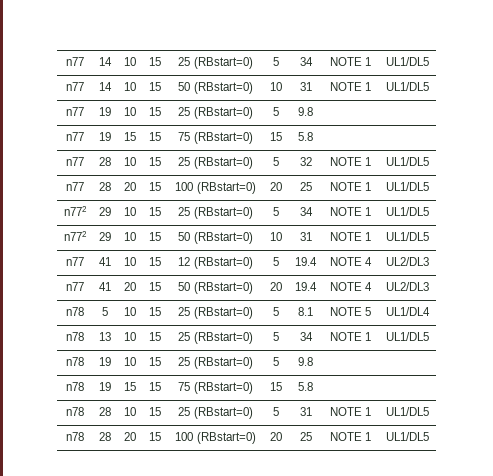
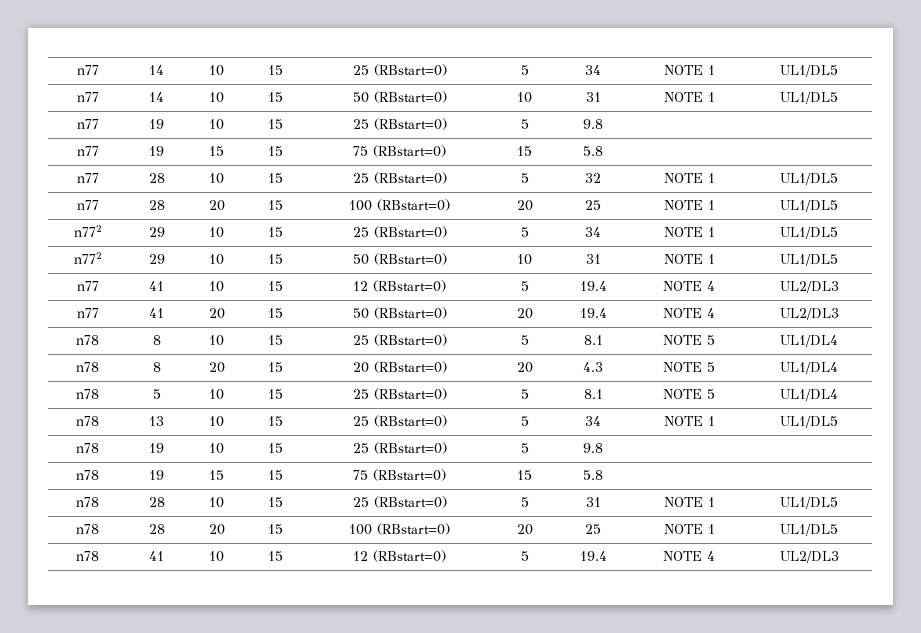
+ n78 | 8 | 10 | 15 | 25 (RBstart=0) | 5 | 8.1 | NOTE 5 | UL1/DL4
+ n78 | 8 | 20 | 15 | 20 (RBstart=0) | 20 | 4.3 | NOTE 5 | UL1/DL4
+ n78 | 41 | 10 | 15 | 12 (RBstart=0) | 5 | 19.4 | NOTE 4 | UL2/DL3

